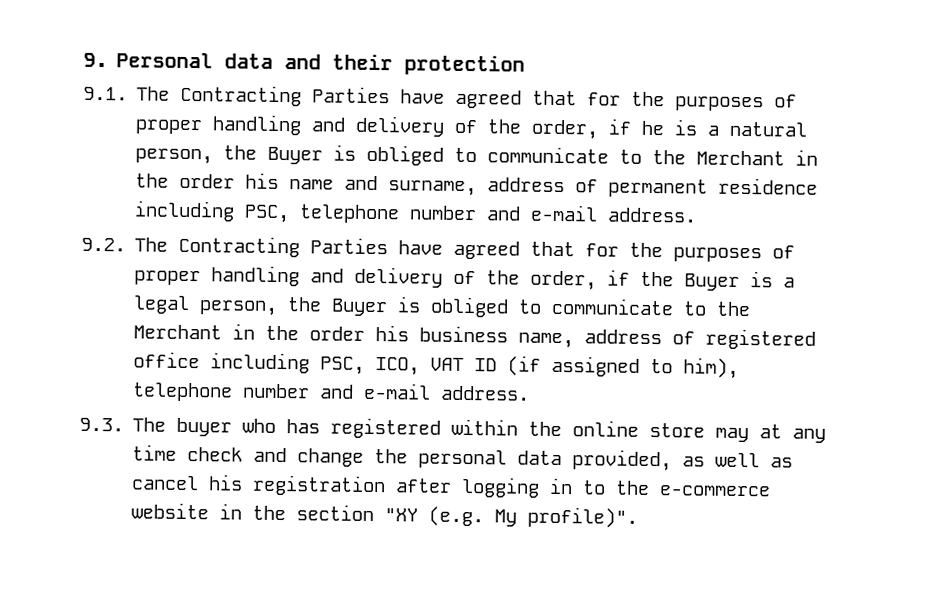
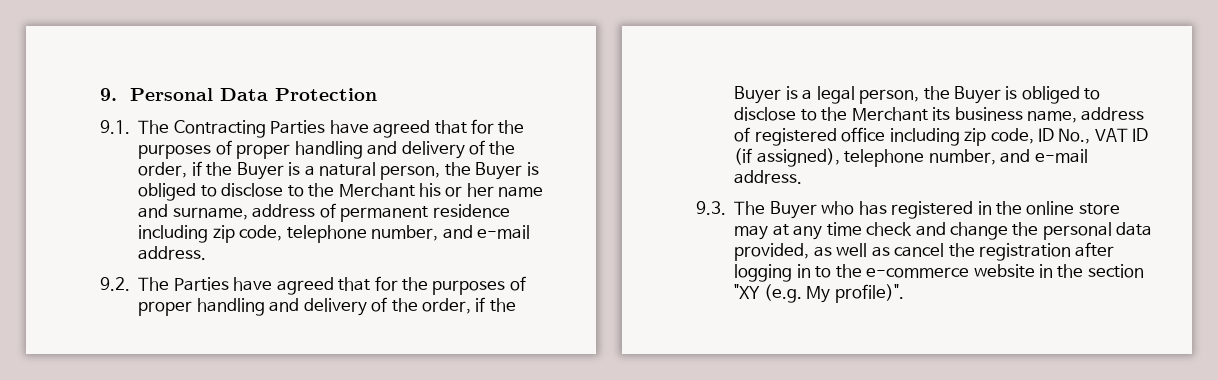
- 9. Personal data and their protection
+ 9. Personal Data Protection
- 9.1. The Contracting Parties have agreed that for the purposes of proper handling and delivery of the order, if he is a natural person, the Buyer is obliged to communicate to the Merchant in the order his name and surname, address of permanent residence including PSC, telephone number and e-mail address.
+ 9.1. The Contracting Parties have agreed that for the purposes of proper handling and delivery of the order, if the Buyer is a natural person, the Buyer is obliged to disclose to the Merchant his or her name and surname, address of permanent residence including zip code, telephone number, and e-mail address.
- 9.2. The Contracting Parties have agreed that for the purposes of proper handling and delivery of the order, if the Buyer is a legal person, the Buyer is obliged to communicate to the Merchant in the order his business name, address of registered office including PSC, ICO, VAT ID (if assigned to him), telephone number and e-mail address.
+ 9.2. The Parties have agreed that for the purposes of proper handling and delivery of the order, if the Buyer is a legal person, the Buyer is obliged to disclose to the Merchant its business name, address of registered office including zip code, ID No., VAT ID (if assigned), telephone number, and e-mail address.
- 9.3. The buyer who has registered within the online store may at any time check and change the personal data provided, as well as cancel his registration after logging in to the e-commerce website in the section "XY (e.g. My profile)".
+ 9.3. The Buyer who has registered in the online store may at any time check and change the personal data provided, as well as cancel the registration after logging in to the e-commerce website in the section "XY (e.g. My profile)".

